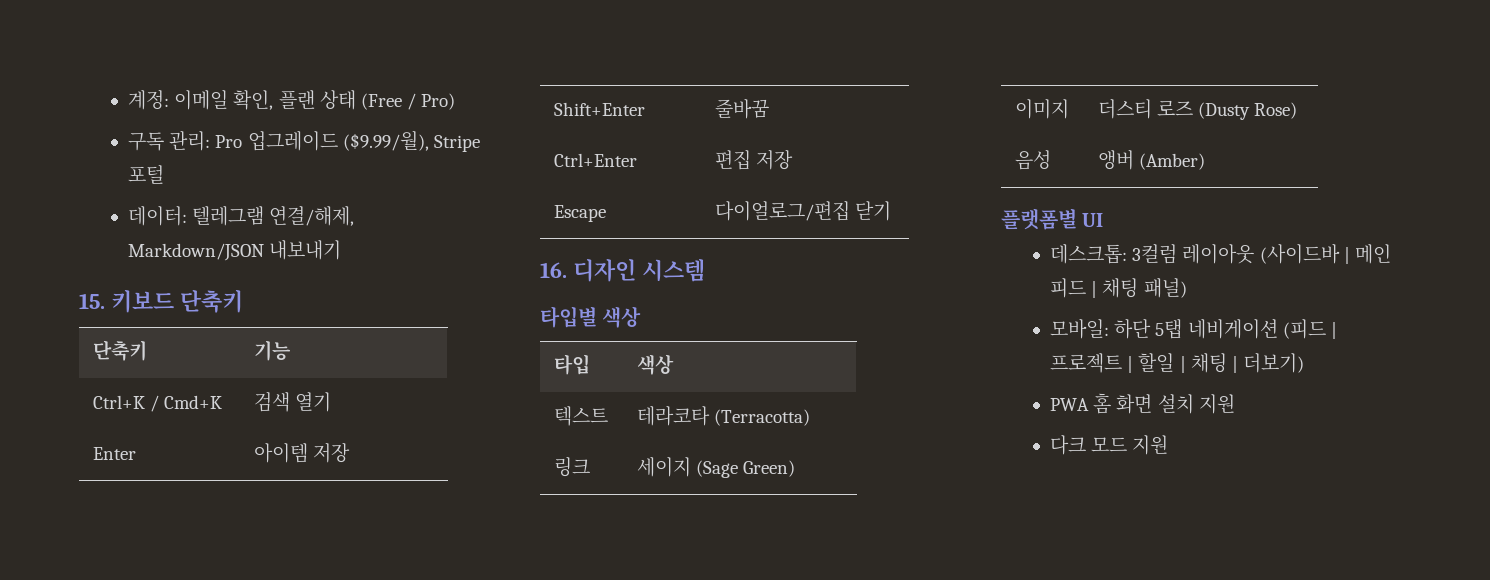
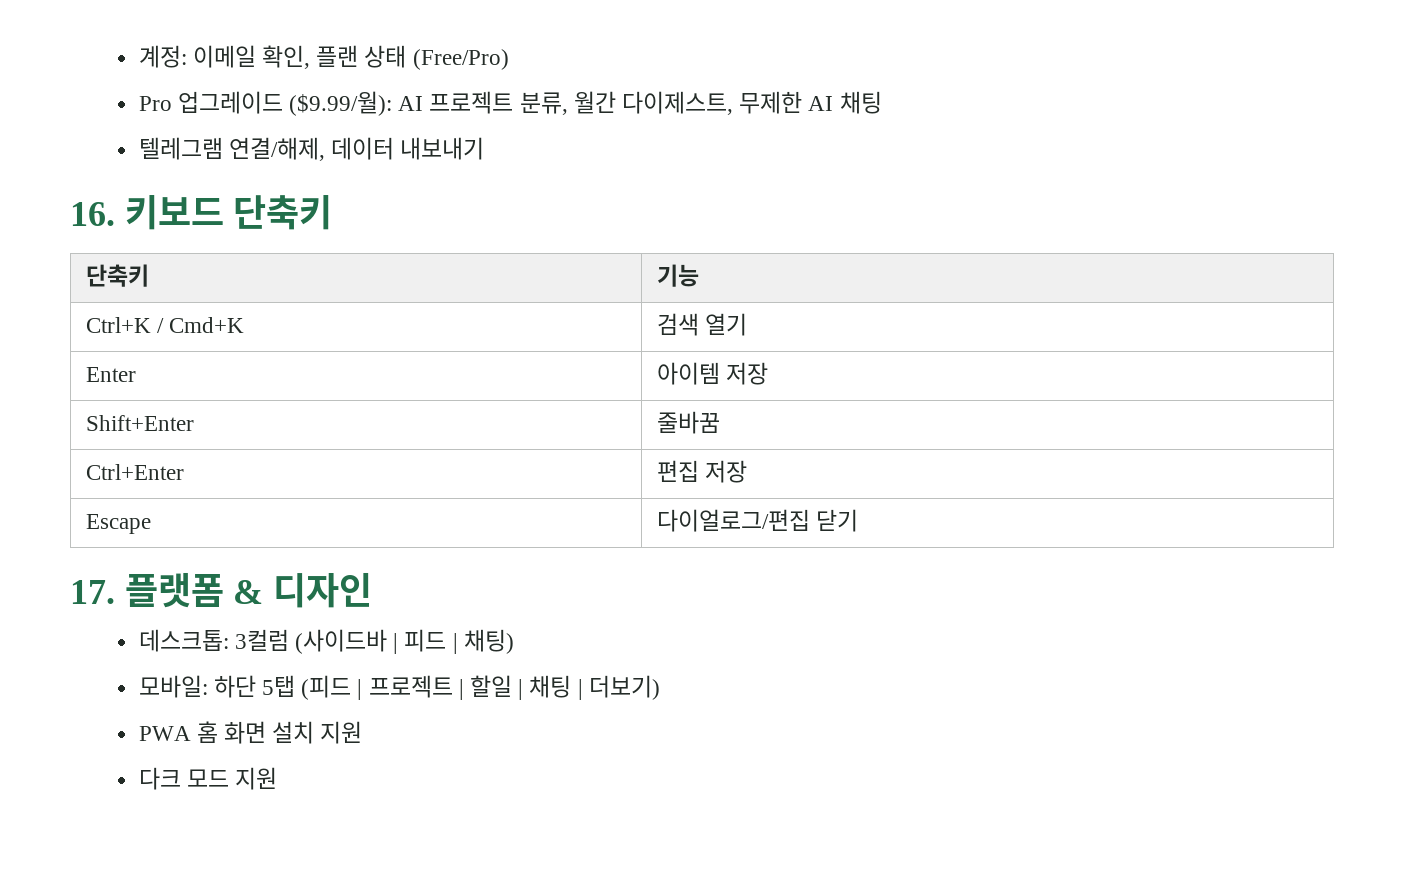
- 계정: 이메일 확인, 플랜 상태 (Free / Pro)
- 구독 관리: Pro 업그레이드 ($9.99/월), Stripe 포털
- 데이터: 텔레그램 연결/해제, Markdown/JSON 내보내기
+ 계정: 이메일 확인, 플랜 상태 (Free/Pro)
+ Pro 업그레이드 ($9.99/월): AI 프로젝트 분류, 월간 다이제스트, 무제한 AI 채팅
+ 텔레그램 연결/해제, 데이터 내보내기
- 15. 키보드 단축키
+ 16. 키보드 단축키
- 16. 디자인 시스템
- 타입별 색상
- 타입 | 색상
- 텍스트 | 테라코타 (Terracotta)
- 링크 | 세이지 (Sage Green)
- 이미지 | 더스티 로즈 (Dusty Rose)
- 음성 | 앵버 (Amber)
- 플랫폼별 UI
+ 17. 플랫폼 & 디자인
- 데스크톱: 3컬럼 레이아웃 (사이드바 | 메인 피드 | 채팅 패널)
+ 데스크톱: 3컬럼 (사이드바 | 피드 | 채팅)
- 모바일: 하단 5탭 네비게이션 (피드 | 프로젝트 | 할일 | 채팅 | 더보기)
+ 모바일: 하단 5탭 (피드 | 프로젝트 | 할일 | 채팅 | 더보기)

